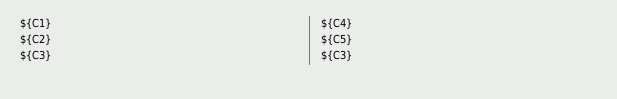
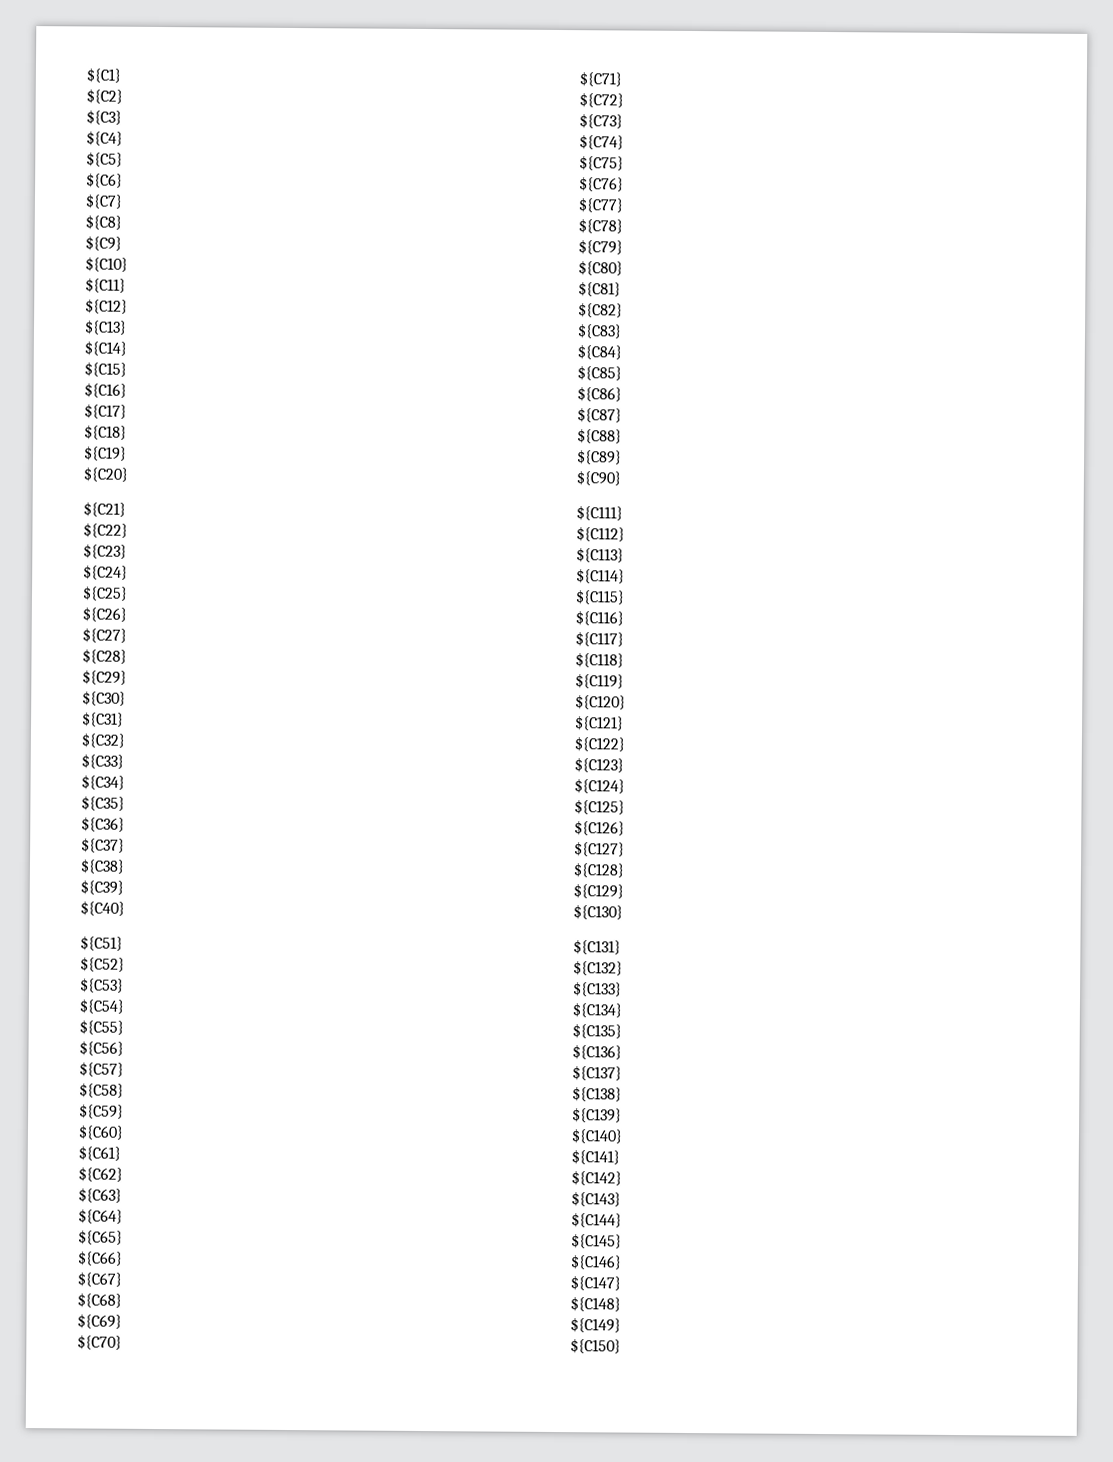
  ${C5}
- ${C3}
+ ${C6}
+ ${C7}
+ ${C8}
+ ${C9}
+ ${C10}
+ ${C11}
+ ${C12}
+ ${C13}
+ ${C14}
+ ${C15}
+ ${C16}
+ ${C17}
+ ${C18}
+ ${C19}
+ ${C20}
+ ${C21}
+ ${C22}
+ ${C23}
+ ${C24}
+ ${C25}
+ ${C26}
+ ${C27}
+ ${C28}
+ ${C29}
+ ${C30}
+ ${C31}
+ ${C32}
+ ${C33}
+ ${C34}
+ ${C35}
+ ${C36}
+ ${C37}
+ ${C38}
+ ${C39}
+ ${C40}
+ ${C51}
+ ${C52}
+ ${C53}
+ ${C54}
+ ${C55}
+ ${C56}
+ ${C57}
+ ${C58}
+ ${C59}
+ ${C60}
+ ${C61}
+ ${C62}
+ ${C63}
+ ${C64}
+ ${C65}
+ ${C66}
+ ${C67}
+ ${C68}
+ ${C69}
+ ${C70}
+ ${C71}
+ ${C72}
+ ${C73}
+ ${C74}
+ ${C75}
+ ${C76}
+ ${C77}
+ ${C78}
+ ${C79}
+ ${C80}
+ ${C81}
+ ${C82}
+ ${C83}
+ ${C84}
+ ${C85}
+ ${C86}
+ ${C87}
+ ${C88}
+ ${C89}
+ ${C90}
+ ${C111}
+ ${C112}
+ ${C113}
+ ${C114}
+ ${C115}
+ ${C116}
+ ${C117}
+ ${C118}
+ ${C119}
+ ${C120}
+ ${C121}
+ ${C122}
+ ${C123}
+ ${C124}
+ ${C125}
+ ${C126}
+ ${C127}
+ ${C128}
+ ${C129}
+ ${C130}
+ ${C131}
+ ${C132}
+ ${C133}
+ ${C134}
+ ${C135}
+ ${C136}
+ ${C137}
+ ${C138}
+ ${C139}
+ ${C140}
+ ${C141}
+ ${C142}
+ ${C143}
+ ${C144}
+ ${C145}
+ ${C146}
+ ${C147}
+ ${C148}
+ ${C149}
+ ${C150}

